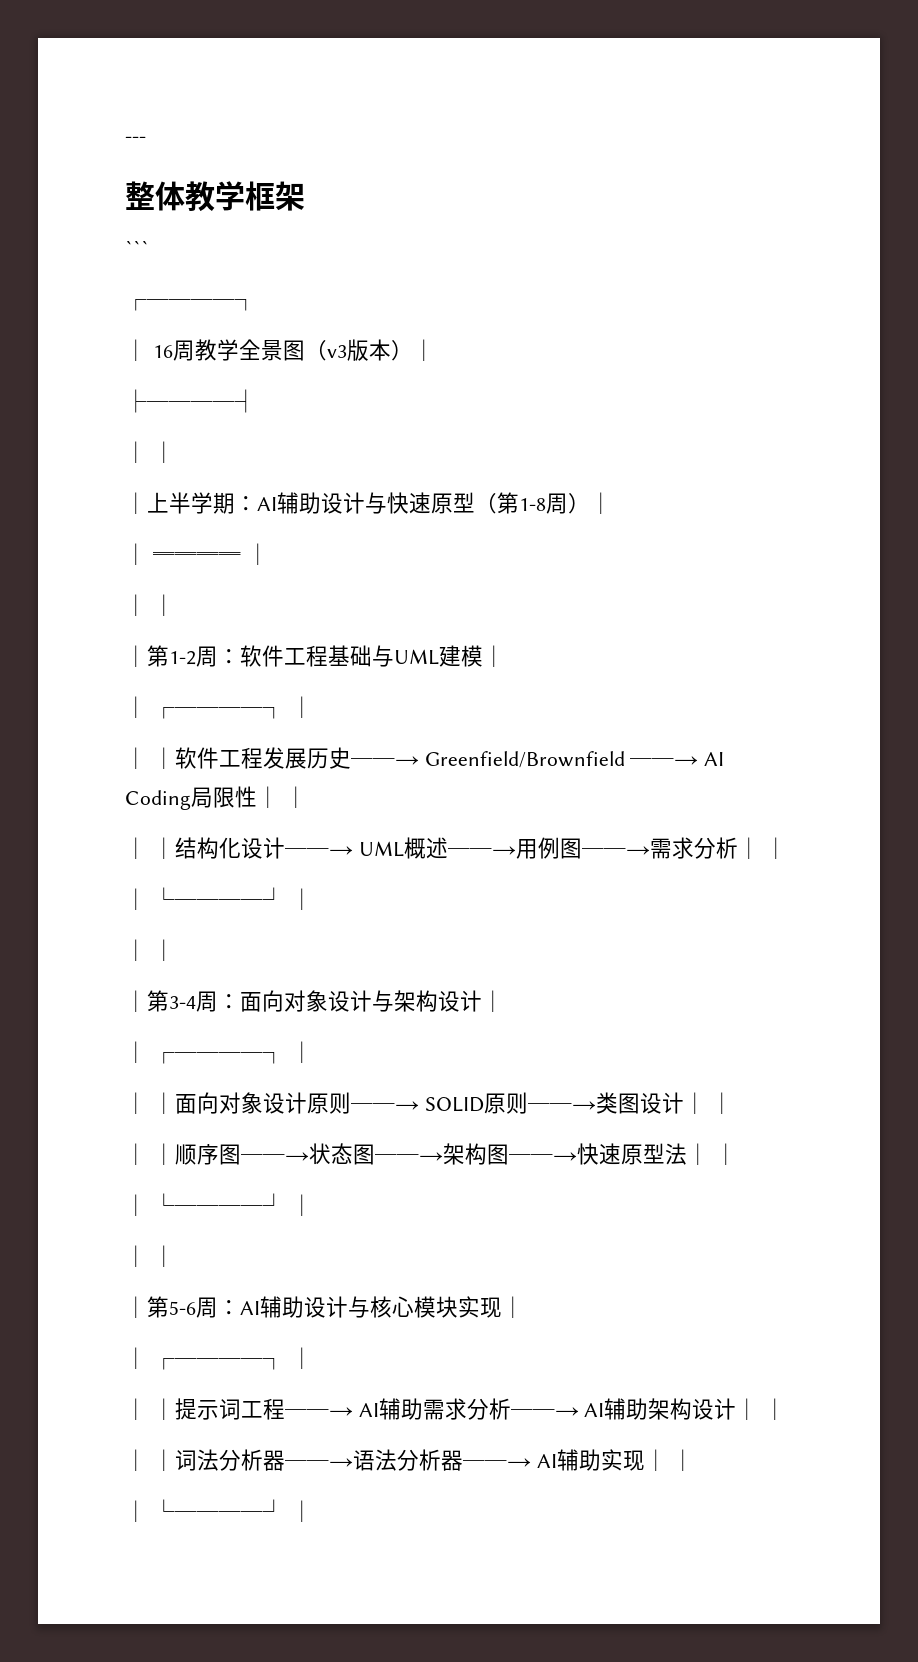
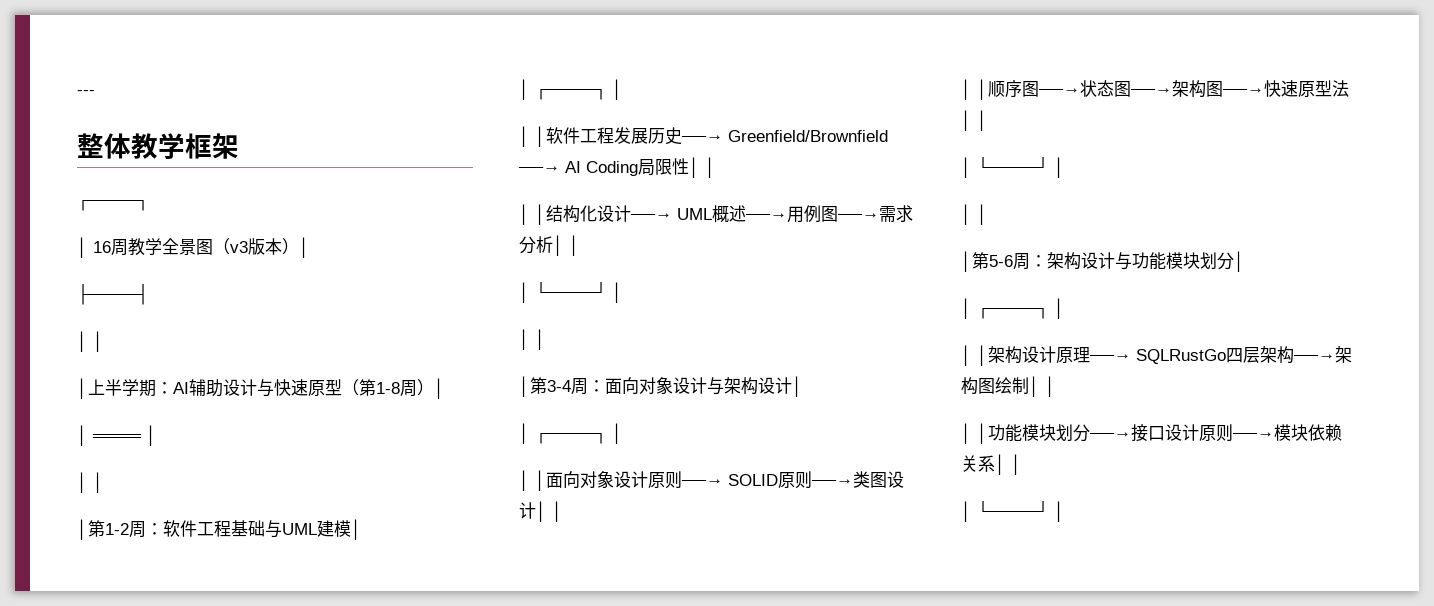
- ```
- │第5-6周：AI辅助设计与核心模块实现│
+ │第5-6周：架构设计与功能模块划分│
  │ ┌────┐ │
- │ │提示词工程──→ AI辅助需求分析──→ AI辅助架构设计│ │
- │ │词法分析器──→语法分析器──→ AI辅助实现│ │
+ │ │架构设计原理──→ SQLRustGo四层架构──→架构图绘制│ │
+ │ │功能模块划分──→接口设计原则──→模块依赖关系│ │

